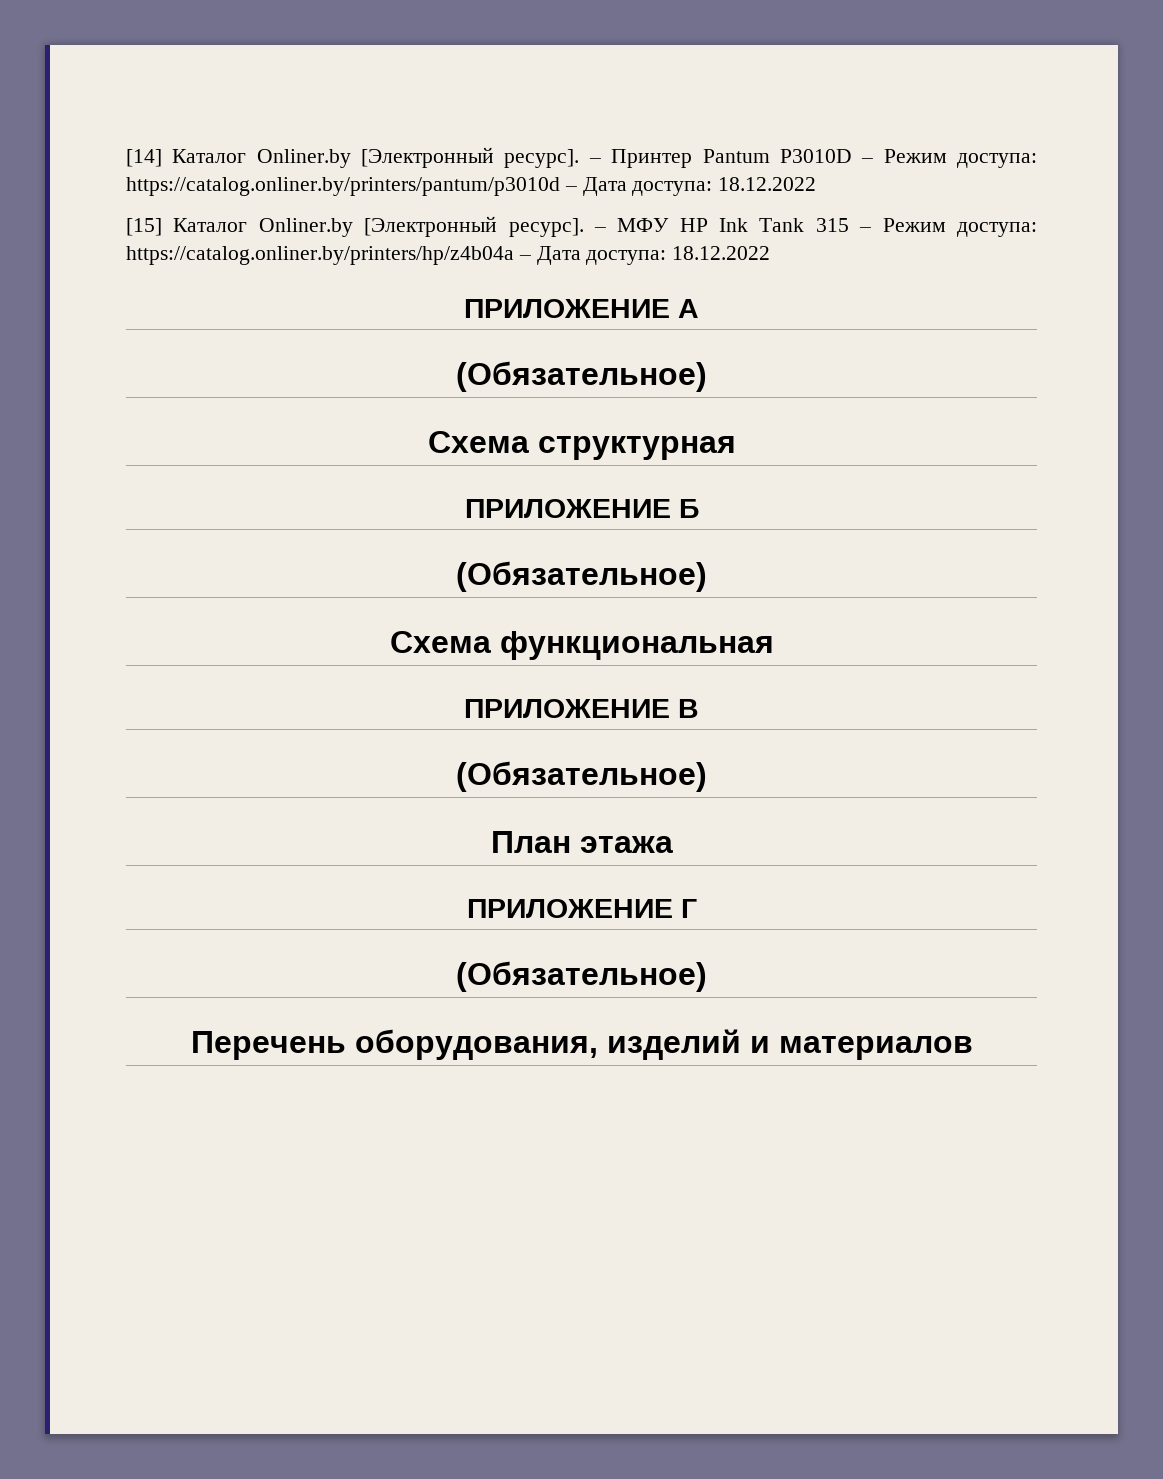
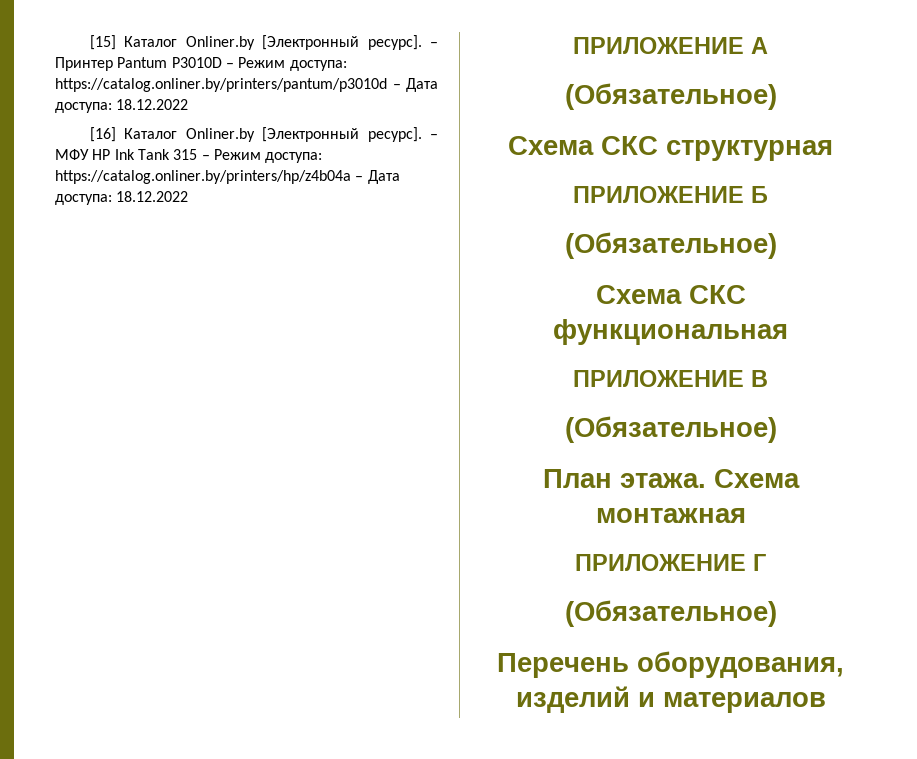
- [14] Каталог Onliner.by [Электронный ресурс].
+ [15] Каталог Onliner.by [Электронный ресурс].
- [15] Каталог Onliner.by [Электронный ресурс].
+ [16] Каталог Onliner.by [Электронный ресурс].
- Схема структурная
+ Схема СКС структурная
- Схема функциональная
+ Схема СКС функциональная
- План этажа
+ План этажа. Схема монтажная

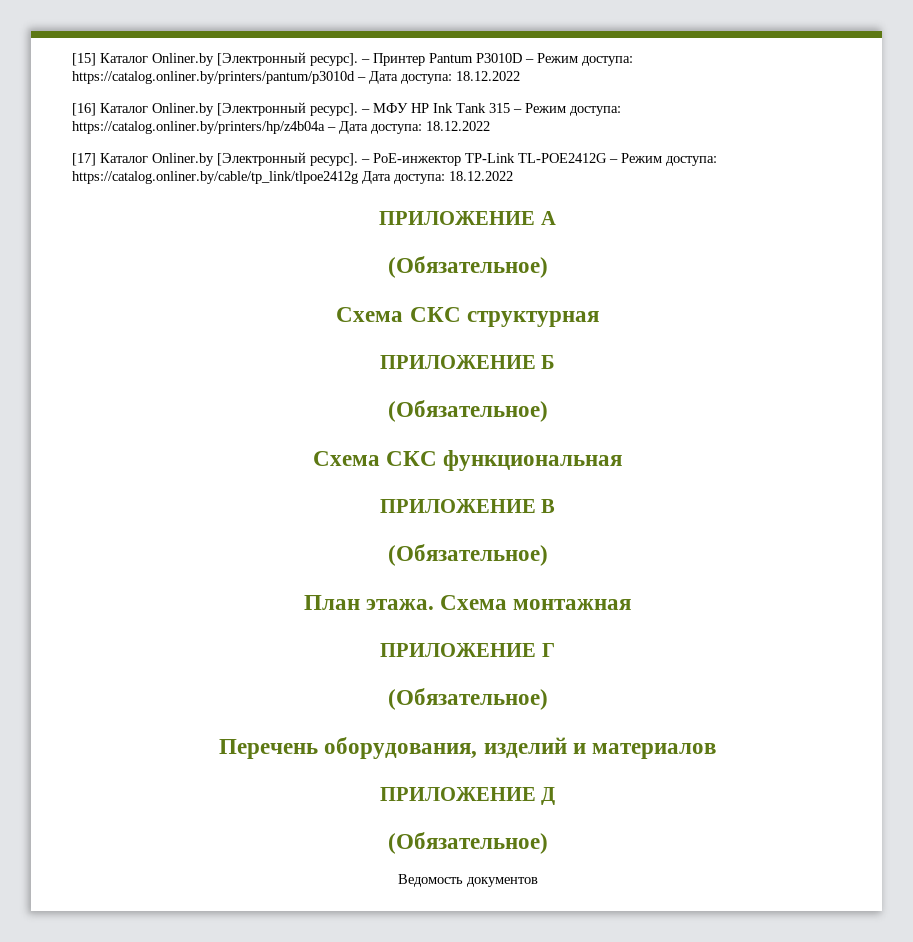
+ [17] Каталог Onliner.by [Электронный ресурс]. – PoE-инжектор TP-Link TL-POE2412G – Режим доступа: https://catalog.onliner.by/cable/tp_link/tlpoe2412g Дата доступа: 18.12.2022
+ ПРИЛОЖЕНИЕ Д
+ (Обязательное)
+ Ведомость документов

